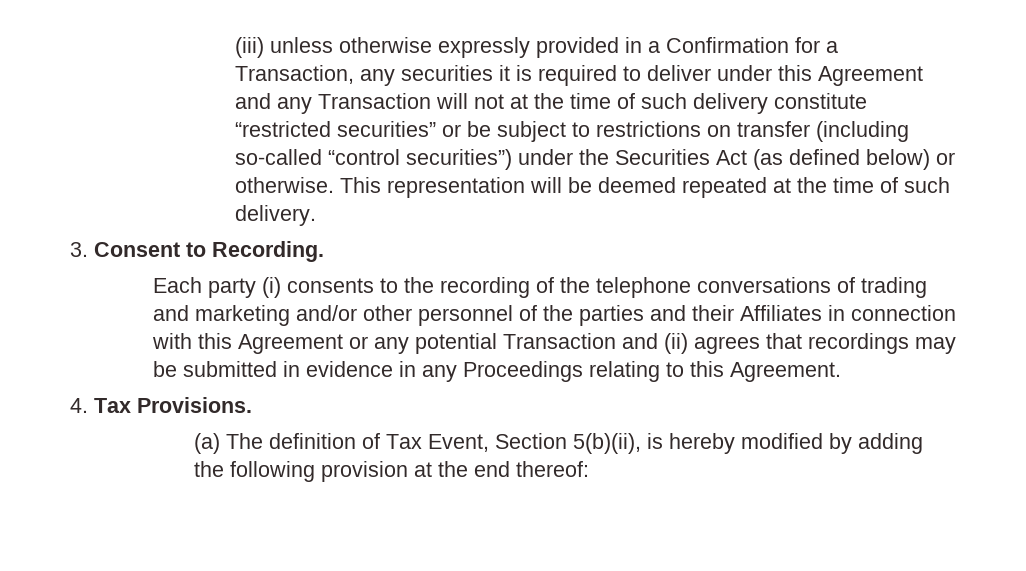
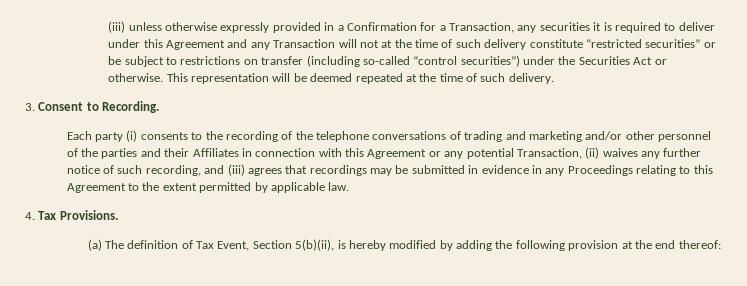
- (iii) unless otherwise expressly provided in a Confirmation for a Transaction, any securities it is required to deliver under this Agreement and any Transaction will not at the time of such delivery constitute “restricted securities” or be subject to restrictions on transfer (including so-called “control securities”) under the Securities Act (as defined below) or otherwise.
+ (iii) unless otherwise expressly provided in a Confirmation for a Transaction, any securities it is required to deliver under this Agreement and any Transaction will not at the time of such delivery constitute “restricted securities” or be subject to restrictions on transfer (including so-called “control securities”) under the Securities Act or otherwise.
- Each party (i) consents to the recording of the telephone conversations of trading and marketing and/or other personnel of the parties and their Affiliates in connection with this Agreement or any potential Transaction and (ii) agrees that recordings may be submitted in evidence in any Proceedings relating to this Agreement.
+ Each party (i) consents to the recording of the telephone conversations of trading and marketing and/or other personnel of the parties and their Affiliates in connection with this Agreement or any potential Transaction, (ii) waives any further notice of such recording, and (iii) agrees that recordings may be submitted in evidence in any Proceedings relating to this Agreement to the extent permitted by applicable law.

